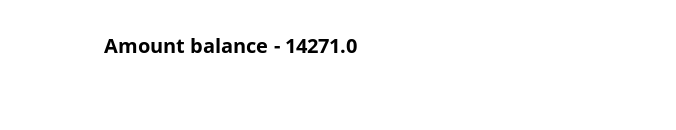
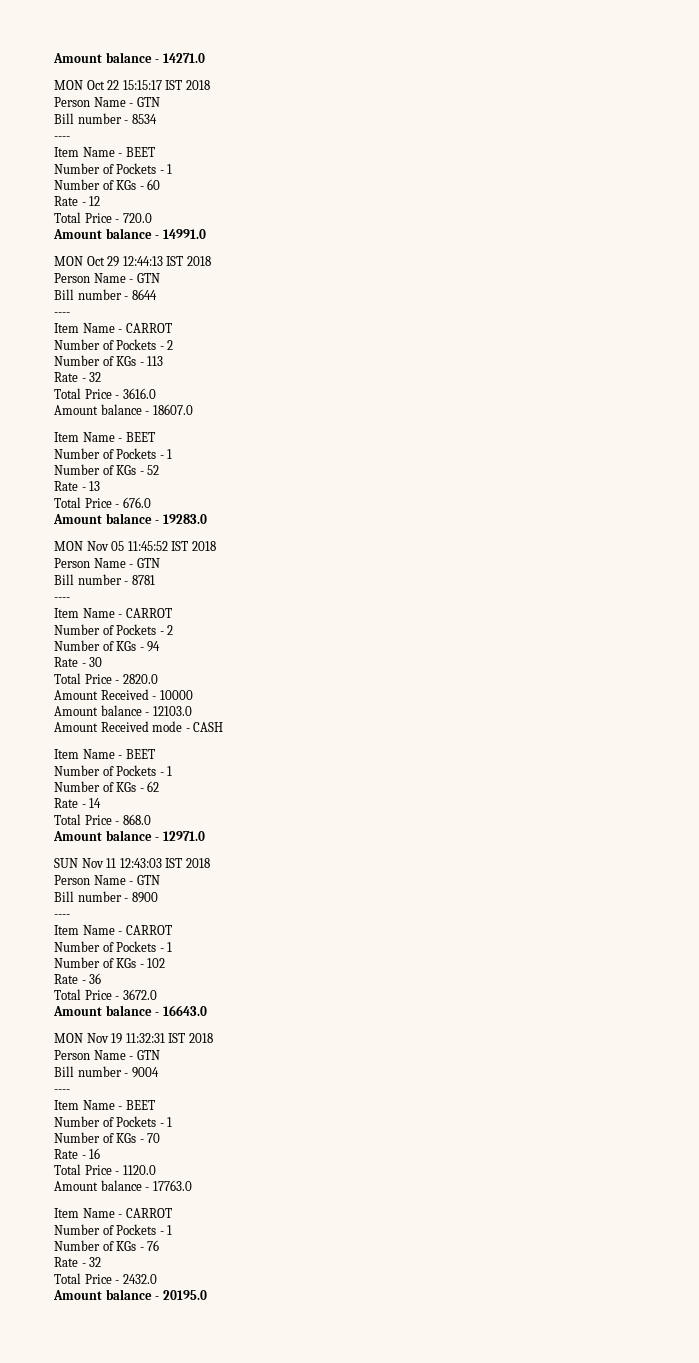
+ MON Oct 22 15:15:17 IST 2018
+ Person Name - GTN
+ Bill number - 8534
+ ----
+ Item Name - BEET
+ Number of Pockets - 1
+ Number of KGs - 60
+ Rate - 12
+ Total Price - 720.0
+ Amount balance - 14991.0
+ MON Oct 29 12:44:13 IST 2018
+ Person Name - GTN
+ Bill number - 8644
+ ----
+ Item Name - CARROT
+ Number of Pockets - 2
+ Number of KGs - 113
+ Rate - 32
+ Total Price - 3616.0
+ Amount balance - 18607.0
+ Item Name - BEET
+ Number of Pockets - 1
+ Number of KGs - 52
+ Rate - 13
+ Total Price - 676.0
+ Amount balance - 19283.0
+ MON Nov 05 11:45:52 IST 2018
+ Person Name - GTN
+ Bill number - 8781
+ ----
+ Item Name - CARROT
+ Number of Pockets - 2
+ Number of KGs - 94
+ Rate - 30
+ Total Price - 2820.0
+ Amount Received - 10000
+ Amount balance - 12103.0
+ Amount Received mode - CASH
+ Item Name - BEET
+ Number of Pockets - 1
+ Number of KGs - 62
+ Rate - 14
+ Total Price - 868.0
+ Amount balance - 12971.0
+ SUN Nov 11 12:43:03 IST 2018
+ Person Name - GTN
+ Bill number - 8900
+ ----
+ Item Name - CARROT
+ Number of Pockets - 1
+ Number of KGs - 102
+ Rate - 36
+ Total Price - 3672.0
+ Amount balance - 16643.0
+ MON Nov 19 11:32:31 IST 2018
+ Person Name - GTN
+ Bill number - 9004
+ ----
+ Item Name - BEET
+ Number of Pockets - 1
+ Number of KGs - 70
+ Rate - 16
+ Total Price - 1120.0
+ Amount balance - 17763.0
+ Item Name - CARROT
+ Number of Pockets - 1
+ Number of KGs - 76
+ Rate - 32
+ Total Price - 2432.0
+ Amount balance - 20195.0

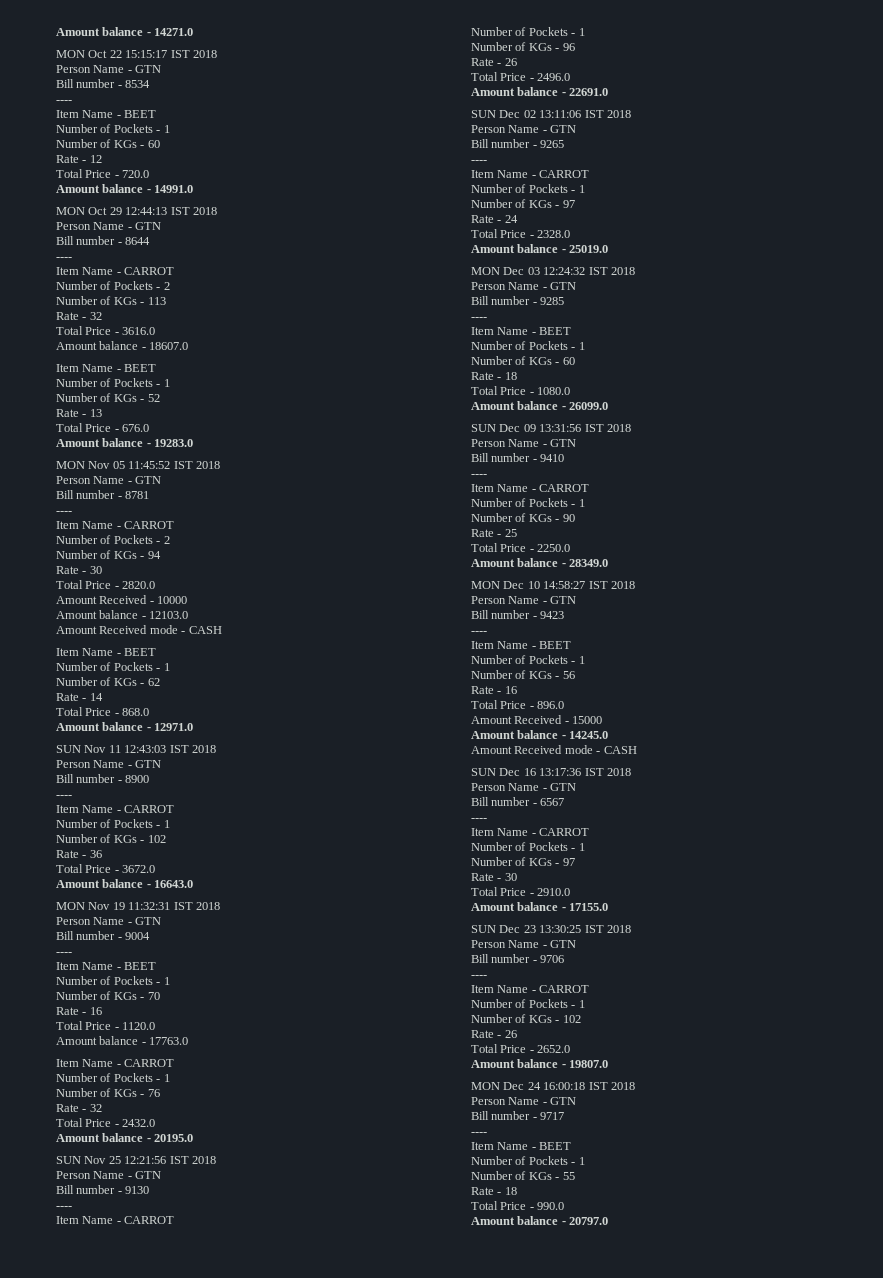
+ SUN Nov 25 12:21:56 IST 2018
+ Person Name - GTN
+ Bill number - 9130
+ ----
+ Item Name - CARROT
+ Number of Pockets - 1
+ Number of KGs - 96
+ Rate - 26
+ Total Price - 2496.0
+ Amount balance - 22691.0
+ SUN Dec 02 13:11:06 IST 2018
+ Person Name - GTN
+ Bill number - 9265
+ ----
+ Item Name - CARROT
+ Number of Pockets - 1
+ Number of KGs - 97
+ Rate - 24
+ Total Price - 2328.0
+ Amount balance - 25019.0
+ MON Dec 03 12:24:32 IST 2018
+ Person Name - GTN
+ Bill number - 9285
+ ----
+ Item Name - BEET
+ Number of Pockets - 1
+ Number of KGs - 60
+ Rate - 18
+ Total Price - 1080.0
+ Amount balance - 26099.0
+ SUN Dec 09 13:31:56 IST 2018
+ Person Name - GTN
+ Bill number - 9410
+ ----
+ Item Name - CARROT
+ Number of Pockets - 1
+ Number of KGs - 90
+ Rate - 25
+ Total Price - 2250.0
+ Amount balance - 28349.0
+ MON Dec 10 14:58:27 IST 2018
+ Person Name - GTN
+ Bill number - 9423
+ ----
+ Item Name - BEET
+ Number of Pockets - 1
+ Number of KGs - 56
+ Rate - 16
+ Total Price - 896.0
+ Amount Received - 15000
+ Amount balance - 14245.0
+ Amount Received mode - CASH
+ SUN Dec 16 13:17:36 IST 2018
+ Person Name - GTN
+ Bill number - 6567
+ ----
+ Item Name - CARROT
+ Number of Pockets - 1
+ Number of KGs - 97
+ Rate - 30
+ Total Price - 2910.0
+ Amount balance - 17155.0
+ SUN Dec 23 13:30:25 IST 2018
+ Person Name - GTN
+ Bill number - 9706
+ ----
+ Item Name - CARROT
+ Number of Pockets - 1
+ Number of KGs - 102
+ Rate - 26
+ Total Price - 2652.0
+ Amount balance - 19807.0
+ MON Dec 24 16:00:18 IST 2018
+ Person Name - GTN
+ Bill number - 9717
+ ----
+ Item Name - BEET
+ Number of Pockets - 1
+ Number of KGs - 55
+ Rate - 18
+ Total Price - 990.0
+ Amount balance - 20797.0

